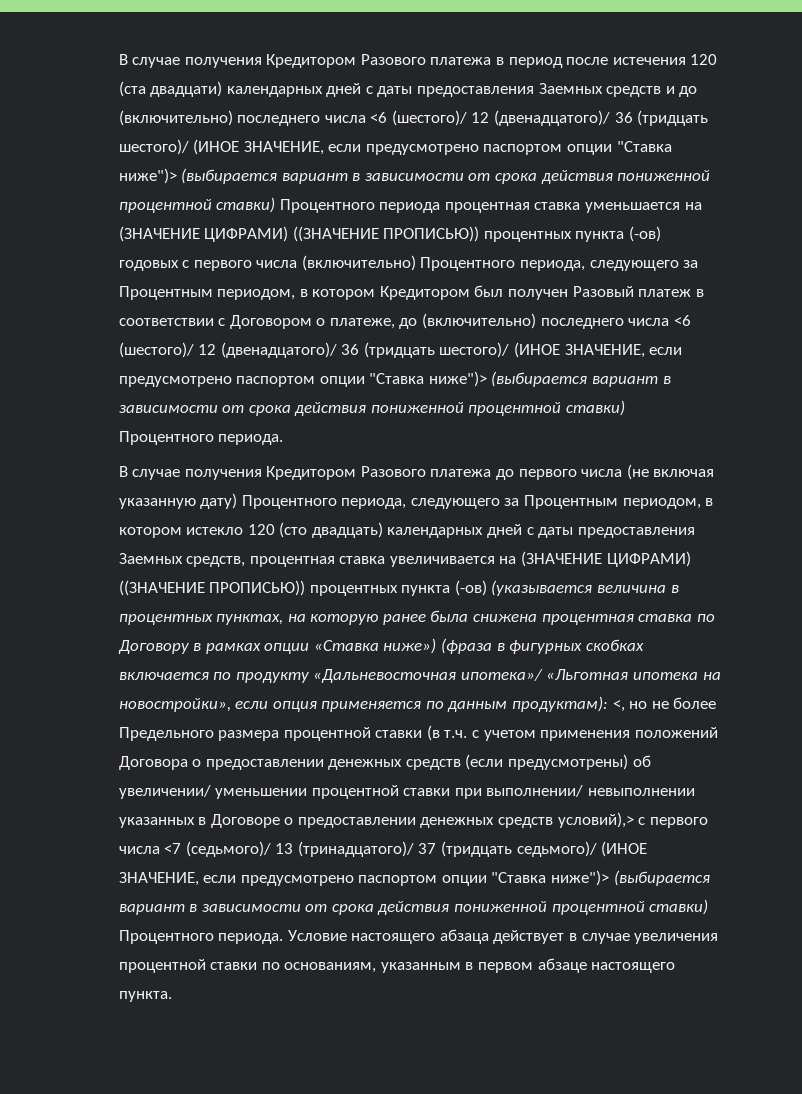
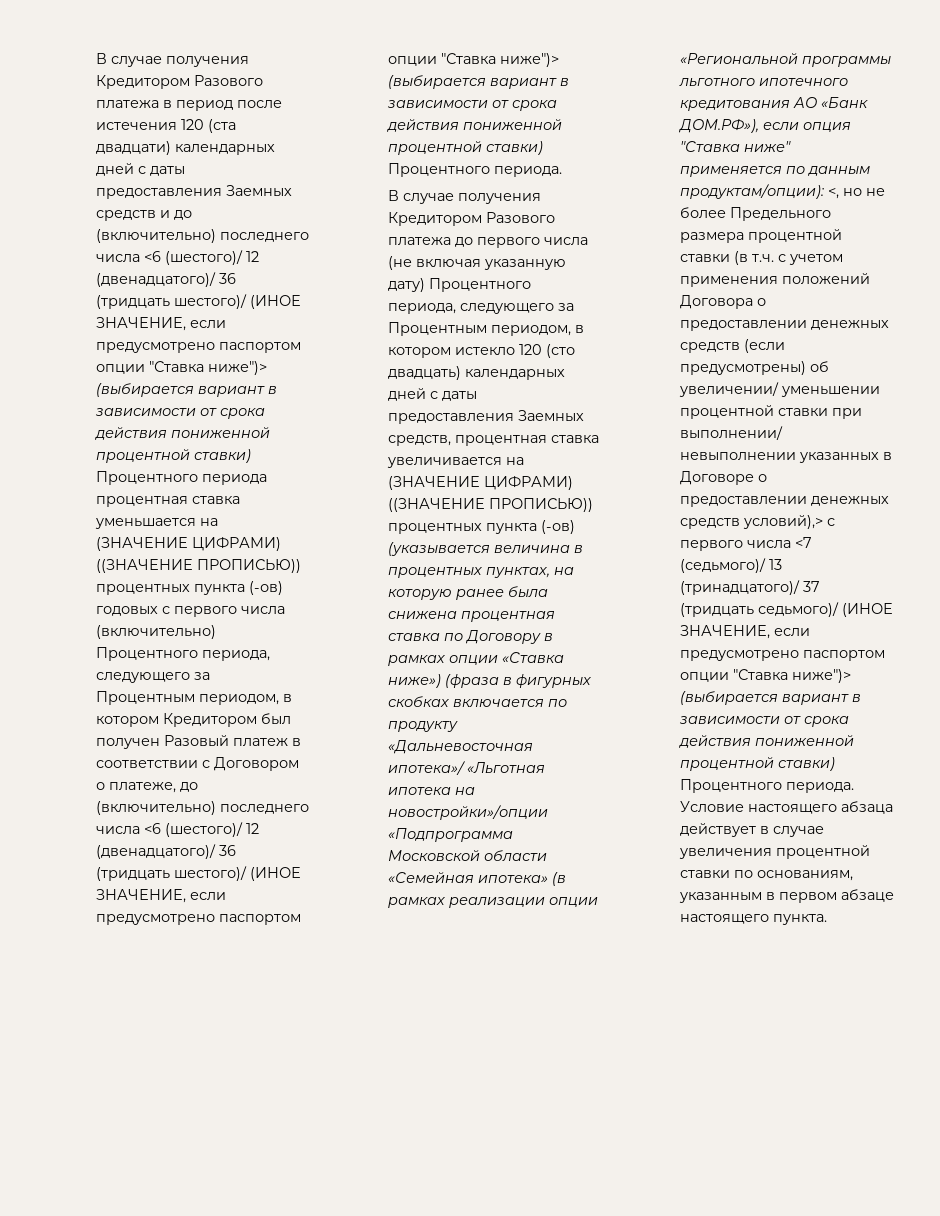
- В случае получения Кредитором Разового платежа до первого числа (не включая указанную дату) Процентного периода, следующего за Процентным периодом, в котором истекло 120 (сто двадцать) календарных дней с даты предоставления Заемных средств, процентная ставка увеличивается на (ЗНАЧЕНИЕ ЦИФРАМИ) ((ЗНАЧЕНИЕ ПРОПИСЬЮ)) процентных пункта (-ов) (указывается величина в процентных пунктах, на которую ранее была снижена процентная ставка по Договору в рамках опции «Ставка ниже») (фраза в фигурных скобках включается по продукту «Дальневосточная ипотека»/ «Льготная ипотека на новостройки», если опция применяется по данным продуктам):
+ В случае получения Кредитором Разового платежа до первого числа (не включая указанную дату) Процентного периода, следующего за Процентным периодом, в котором истекло 120 (сто двадцать) календарных дней с даты предоставления Заемных средств, процентная ставка увеличивается на (ЗНАЧЕНИЕ ЦИФРАМИ) ((ЗНАЧЕНИЕ ПРОПИСЬЮ)) процентных пункта (-ов) (указывается величина в процентных пунктах, на которую ранее была снижена процентная ставка по Договору в рамках опции «Ставка ниже») (фраза в фигурных скобках включается по продукту «Дальневосточная ипотека»/ «Льготная ипотека на новостройки»/опции «Подпрограмма Московской области «Семейная ипотека» (в рамках реализации опции «Региональной программы льготного ипотечного кредитования АО «Банк ДОМ.РФ»), если опция "Ставка ниже" применяется по данным продуктам/опции):

